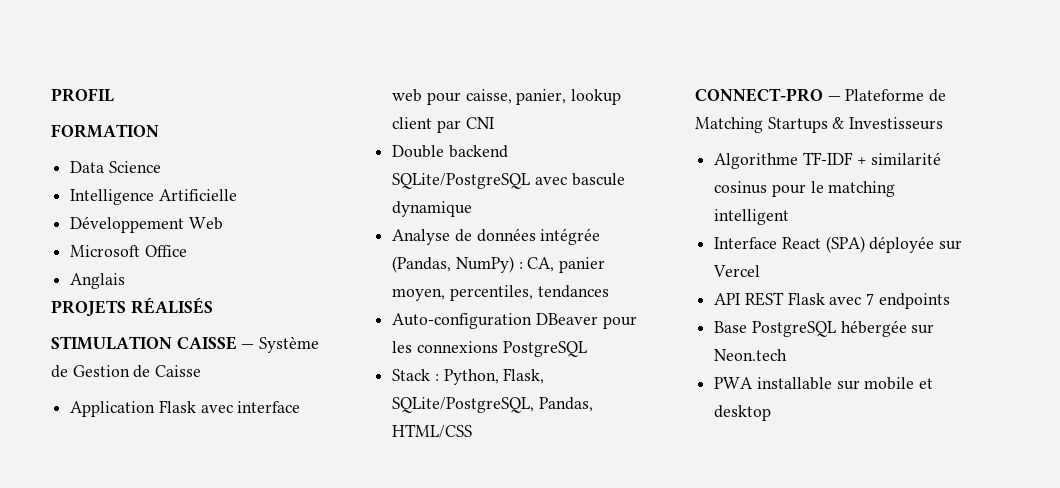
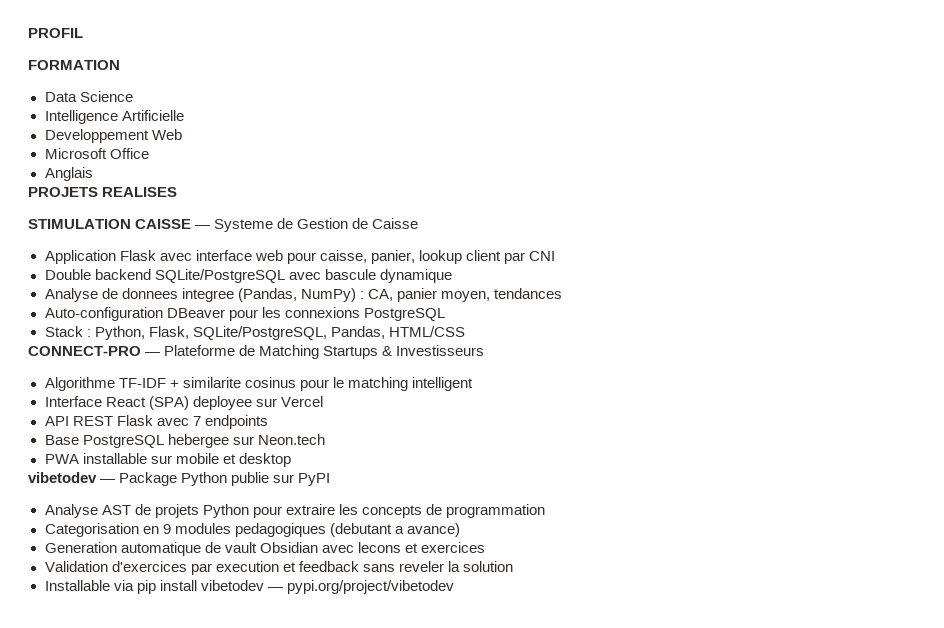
- Développement Web
+ Developpement Web
- PROJETS RÉALISÉS
+ PROJETS REALISES
- STIMULATION CAISSE — Système de Gestion de Caisse
+ STIMULATION CAISSE — Systeme de Gestion de Caisse
- Analyse de données intégrée (Pandas, NumPy) : CA, panier moyen, percentiles, tendances
+ Analyse de donnees integree (Pandas, NumPy) : CA, panier moyen, tendances
- Algorithme TF-IDF + similarité cosinus pour le matching intelligent
+ Algorithme TF-IDF + similarite cosinus pour le matching intelligent
- Interface React (SPA) déployée sur Vercel
+ Interface React (SPA) deployee sur Vercel
- Base PostgreSQL hébergée sur Neon.tech
+ Base PostgreSQL hebergee sur Neon.tech
+ vibetodev — Package Python publie sur PyPI
+ Analyse AST de projets Python pour extraire les concepts de programmation
+ Categorisation en 9 modules pedagogiques (debutant a avance)
+ Generation automatique de vault Obsidian avec lecons et exercices
+ Validation d'exercices par execution et feedback sans reveler la solution
+ Installable via pip install vibetodev — pypi.org/project/vibetodev

